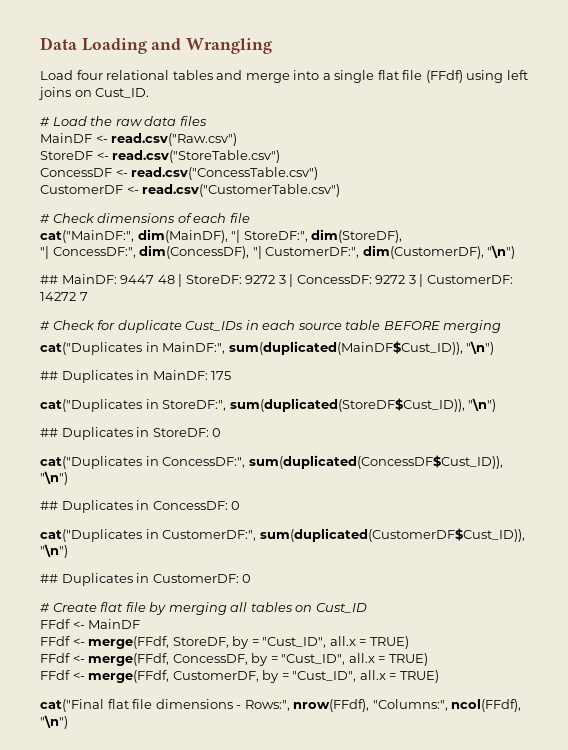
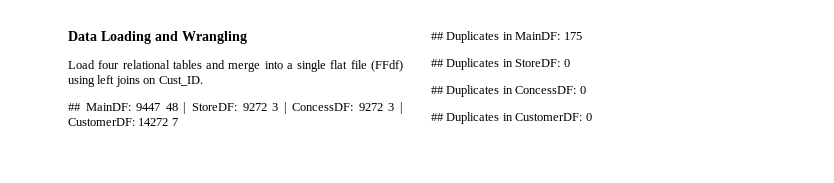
- # Load the raw data files
- MainDF <- read.csv("Raw.csv")
- StoreDF <- read.csv("StoreTable.csv")
- ConcessDF <- read.csv("ConcessTable.csv")
- CustomerDF <- read.csv("CustomerTable.csv")
- # Check dimensions of each file
- cat("MainDF:", dim(MainDF), "| StoreDF:", dim(StoreDF),
- "| ConcessDF:", dim(ConcessDF), "| CustomerDF:", dim(CustomerDF), "\n")
- # Check for duplicate Cust_IDs in each source table BEFORE merging
- cat("Duplicates in MainDF:", sum(duplicated(MainDF$Cust_ID)), "\n")
- cat("Duplicates in StoreDF:", sum(duplicated(StoreDF$Cust_ID)), "\n")
- cat("Duplicates in ConcessDF:", sum(duplicated(ConcessDF$Cust_ID)), "\n")
- cat("Duplicates in CustomerDF:", sum(duplicated(CustomerDF$Cust_ID)), "\n")
- # Create flat file by merging all tables on Cust_ID
- FFdf <- MainDF
- FFdf <- merge(FFdf, StoreDF, by = "Cust_ID", all.x = TRUE)
- FFdf <- merge(FFdf, ConcessDF, by = "Cust_ID", all.x = TRUE)
- FFdf <- merge(FFdf, CustomerDF, by = "Cust_ID", all.x = TRUE)
- cat("Final flat file dimensions - Rows:", nrow(FFdf), "Columns:", ncol(FFdf), "\n")

